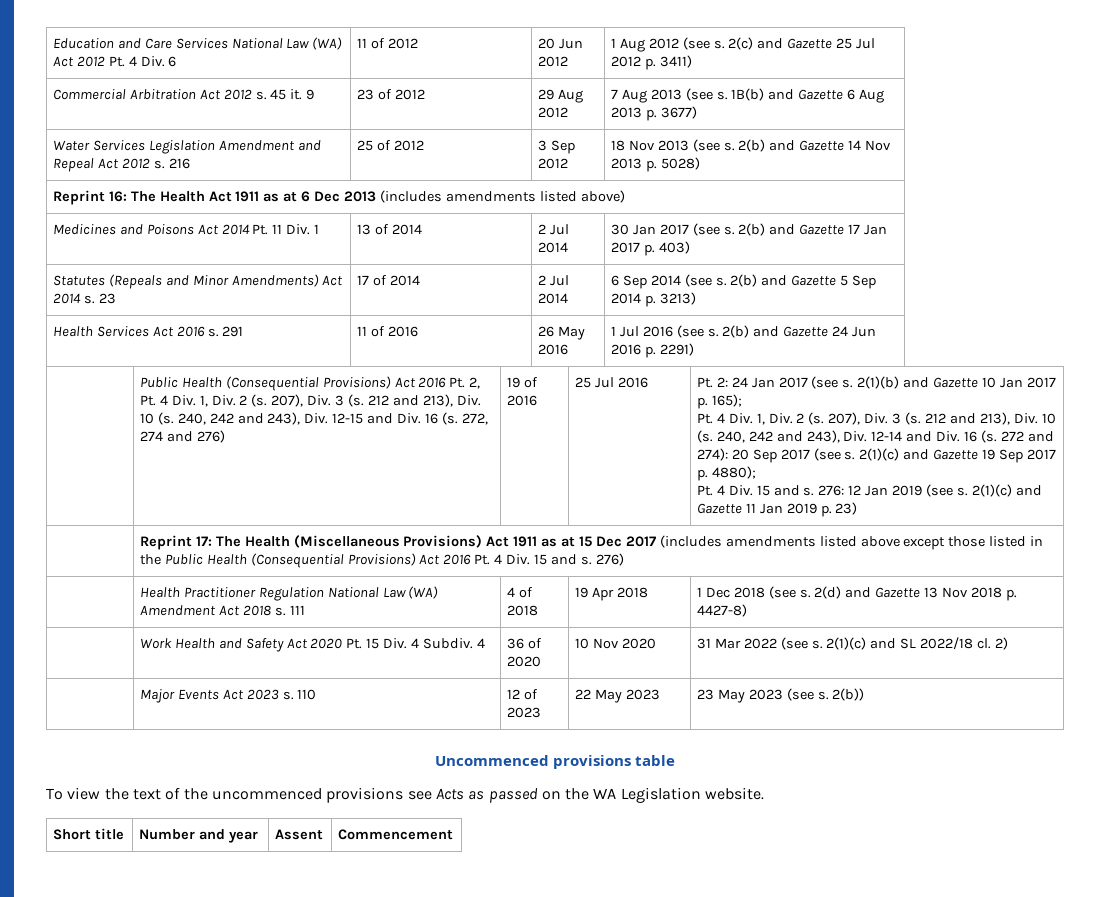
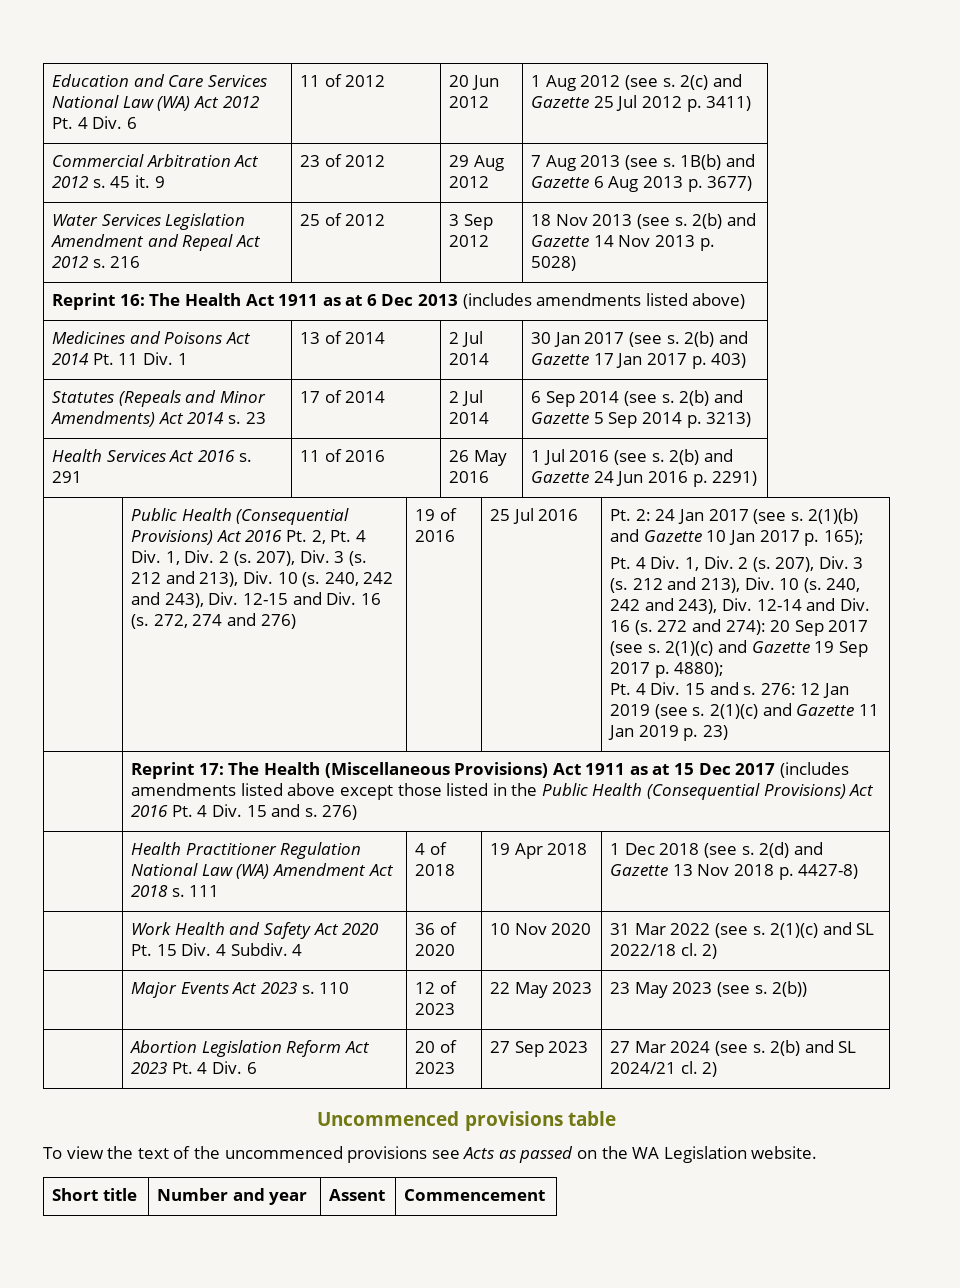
+ | Abortion Legislation Reform Act 2023 Pt. 4 Div. 6 | 20 of 2023 | 27 Sep 2023 | 27 Mar 2024 (see s. 2(b) and SL 2024/21 cl. 2)

